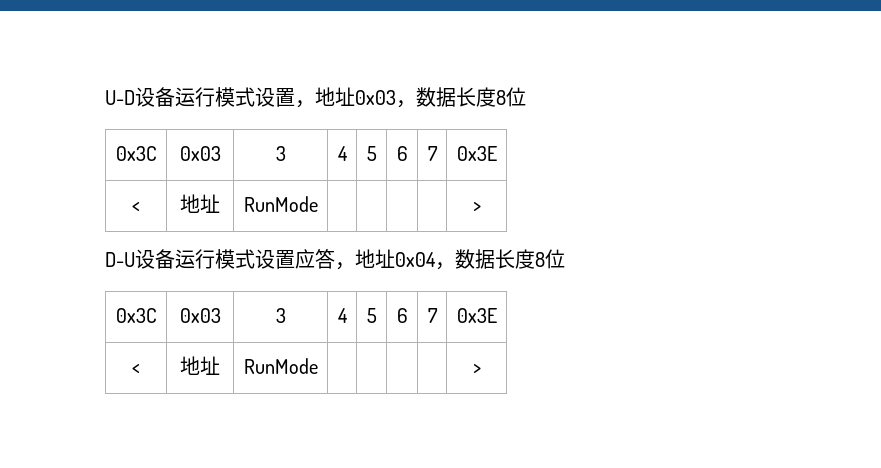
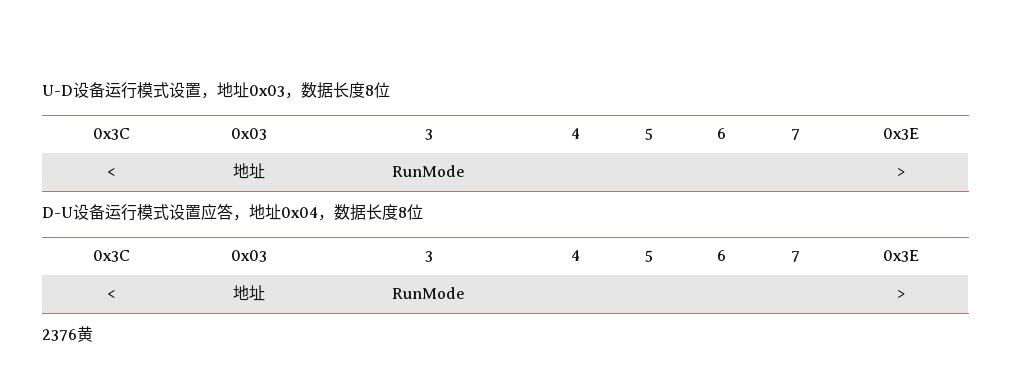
+ 2376黄

